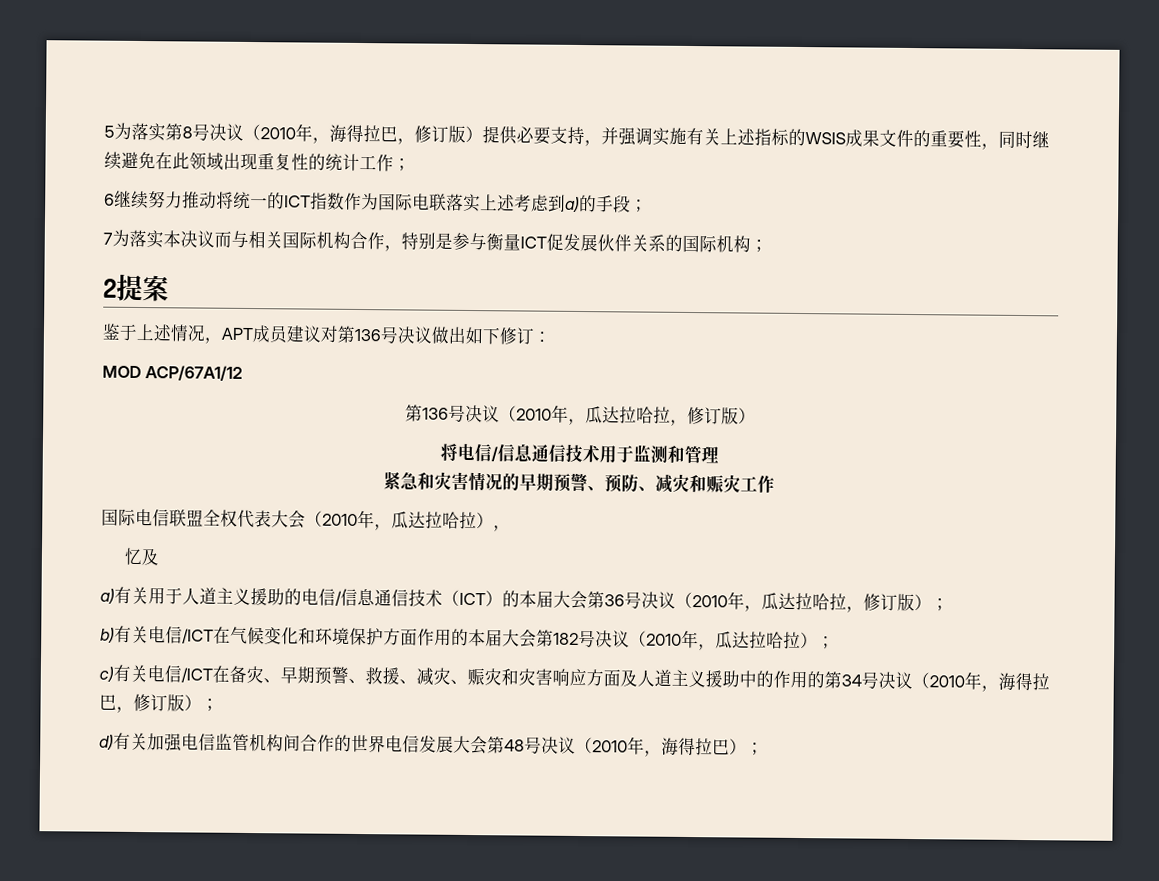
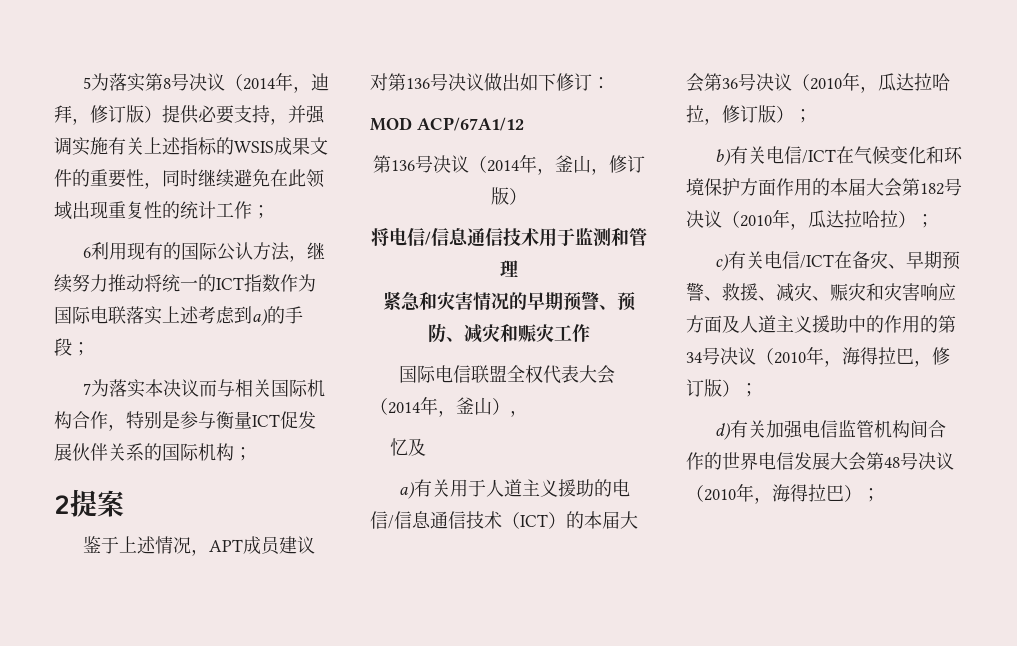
- 5为落实第8号决议（2010年，海得拉巴，修订版）提供必要支持，并强调实施有关上述指标的WSIS成果文件的重要性，同时继续避免在此领域出现重复性的统计工作；
+ 5为落实第8号决议（2014年，迪拜，修订版）提供必要支持，并强调实施有关上述指标的WSIS成果文件的重要性，同时继续避免在此领域出现重复性的统计工作；
- 6继续努力推动将统一的ICT指数作为国际电联落实上述考虑到a)的手段；
+ 6利用现有的国际公认方法，继续努力推动将统一的ICT指数作为国际电联落实上述考虑到a)的手段；
- 第136号决议（2010年，瓜达拉哈拉，修订版）
+ 第136号决议（2014年，釜山，修订版）
- 国际电信联盟全权代表大会（2010年，瓜达拉哈拉），
+ 国际电信联盟全权代表大会（2014年，釜山），

